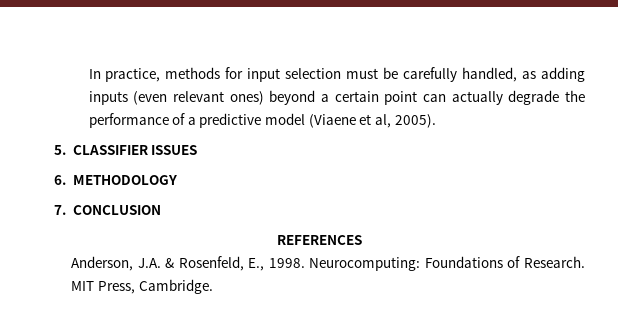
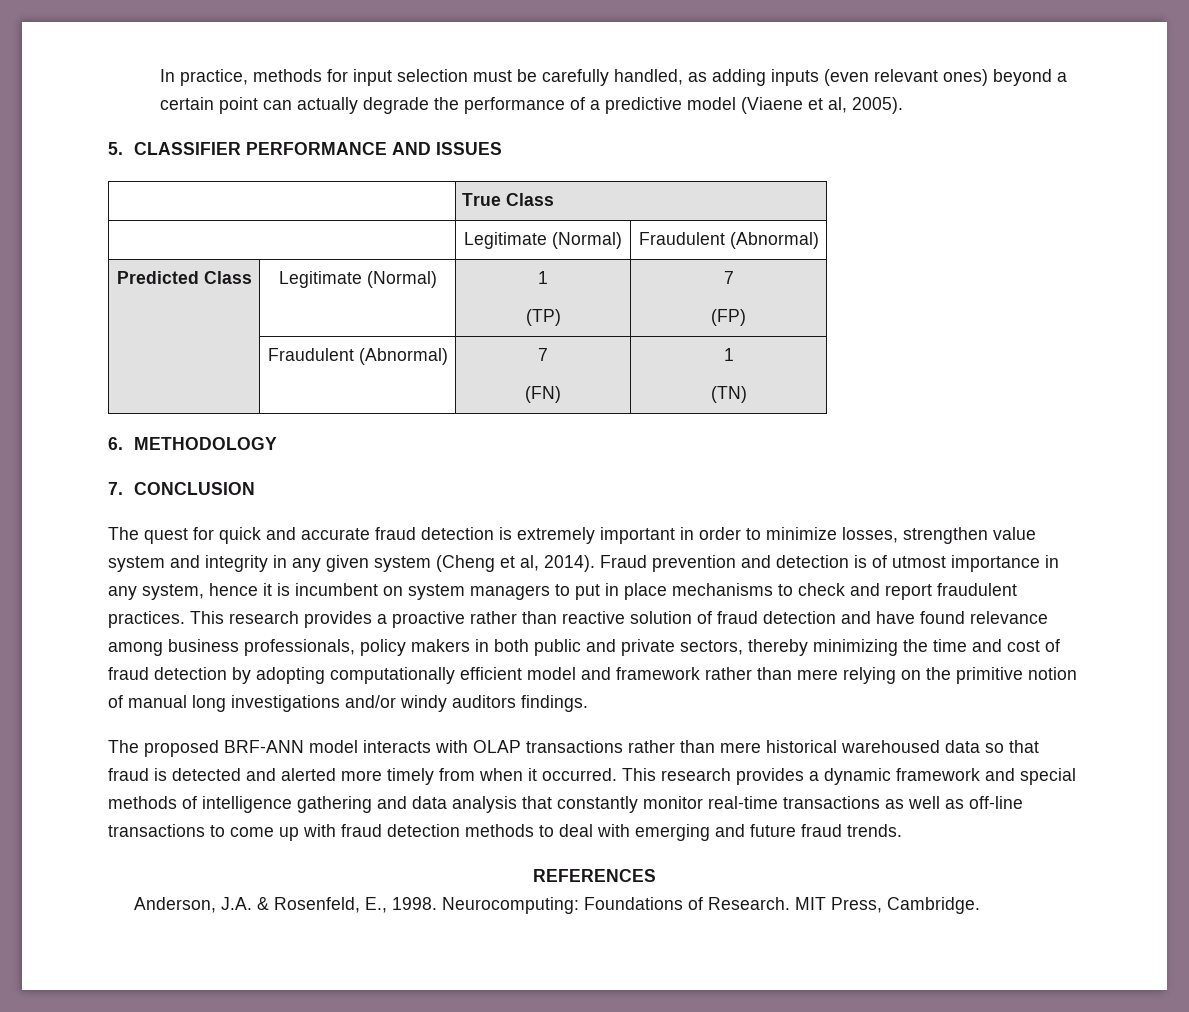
- 5. CLASSIFIER ISSUES
+ 5. CLASSIFIER PERFORMANCE AND ISSUES
+ | True Class
+ | Legitimate (Normal) | Fraudulent (Abnormal)
+ Predicted Class | Legitimate (Normal) | 1
+ (TP) | 7
+ (FP)
+ | Fraudulent (Abnormal) | 7
+ (FN) | 1
+ (TN)
  6. METHODOLOGY
  7. CONCLUSION
+ The quest for quick and accurate fraud detection is extremely important in order to minimize losses, strengthen value system and integrity in any given system (Cheng et al, 2014). Fraud prevention and detection is of utmost importance in any system, hence it is incumbent on system managers to put in place mechanisms to check and report fraudulent practices. This research provides a proactive rather than reactive solution of fraud detection and have found relevance among business professionals, policy makers in both public and private sectors, thereby minimizing the time and cost of fraud detection by adopting computationally efficient model and framework rather than mere relying on the primitive notion of manual long investigations and/or windy auditors findings.
+ The proposed BRF-ANN model interacts with OLAP transactions rather than mere historical warehoused data so that fraud is detected and alerted more timely from when it occurred. This research provides a dynamic framework and special methods of intelligence gathering and data analysis that constantly monitor real-time transactions as well as off-line transactions to come up with fraud detection methods to deal with emerging and future fraud trends.

